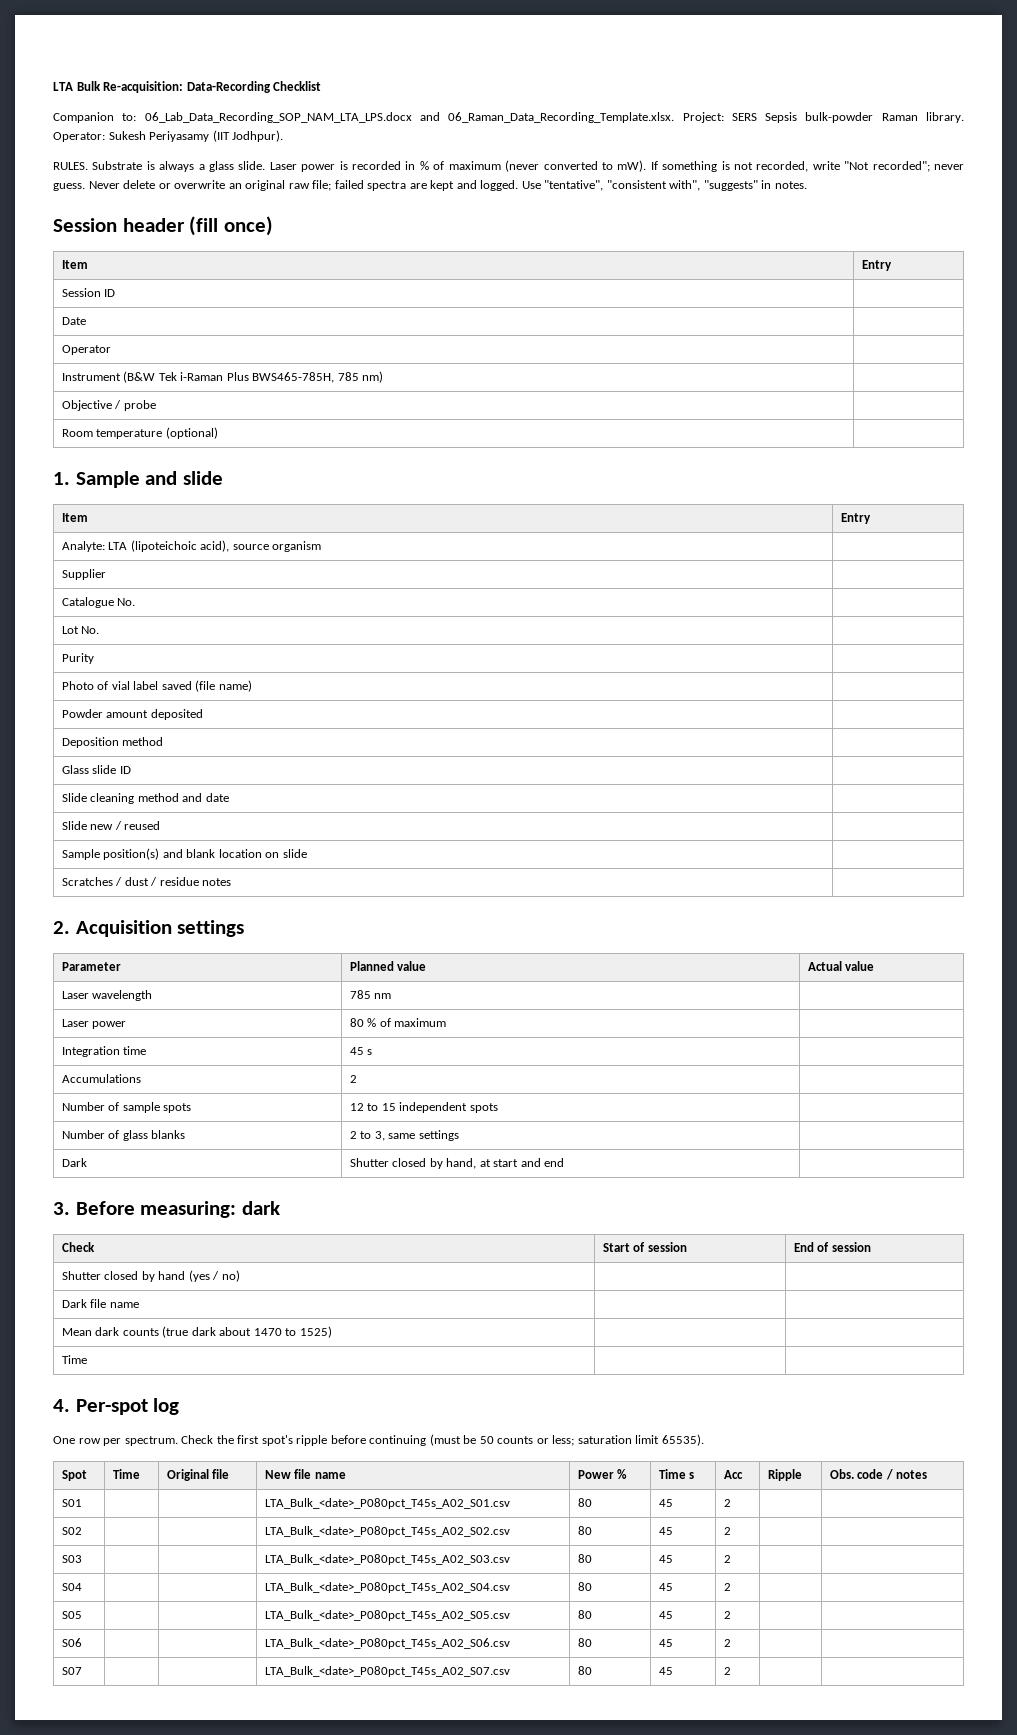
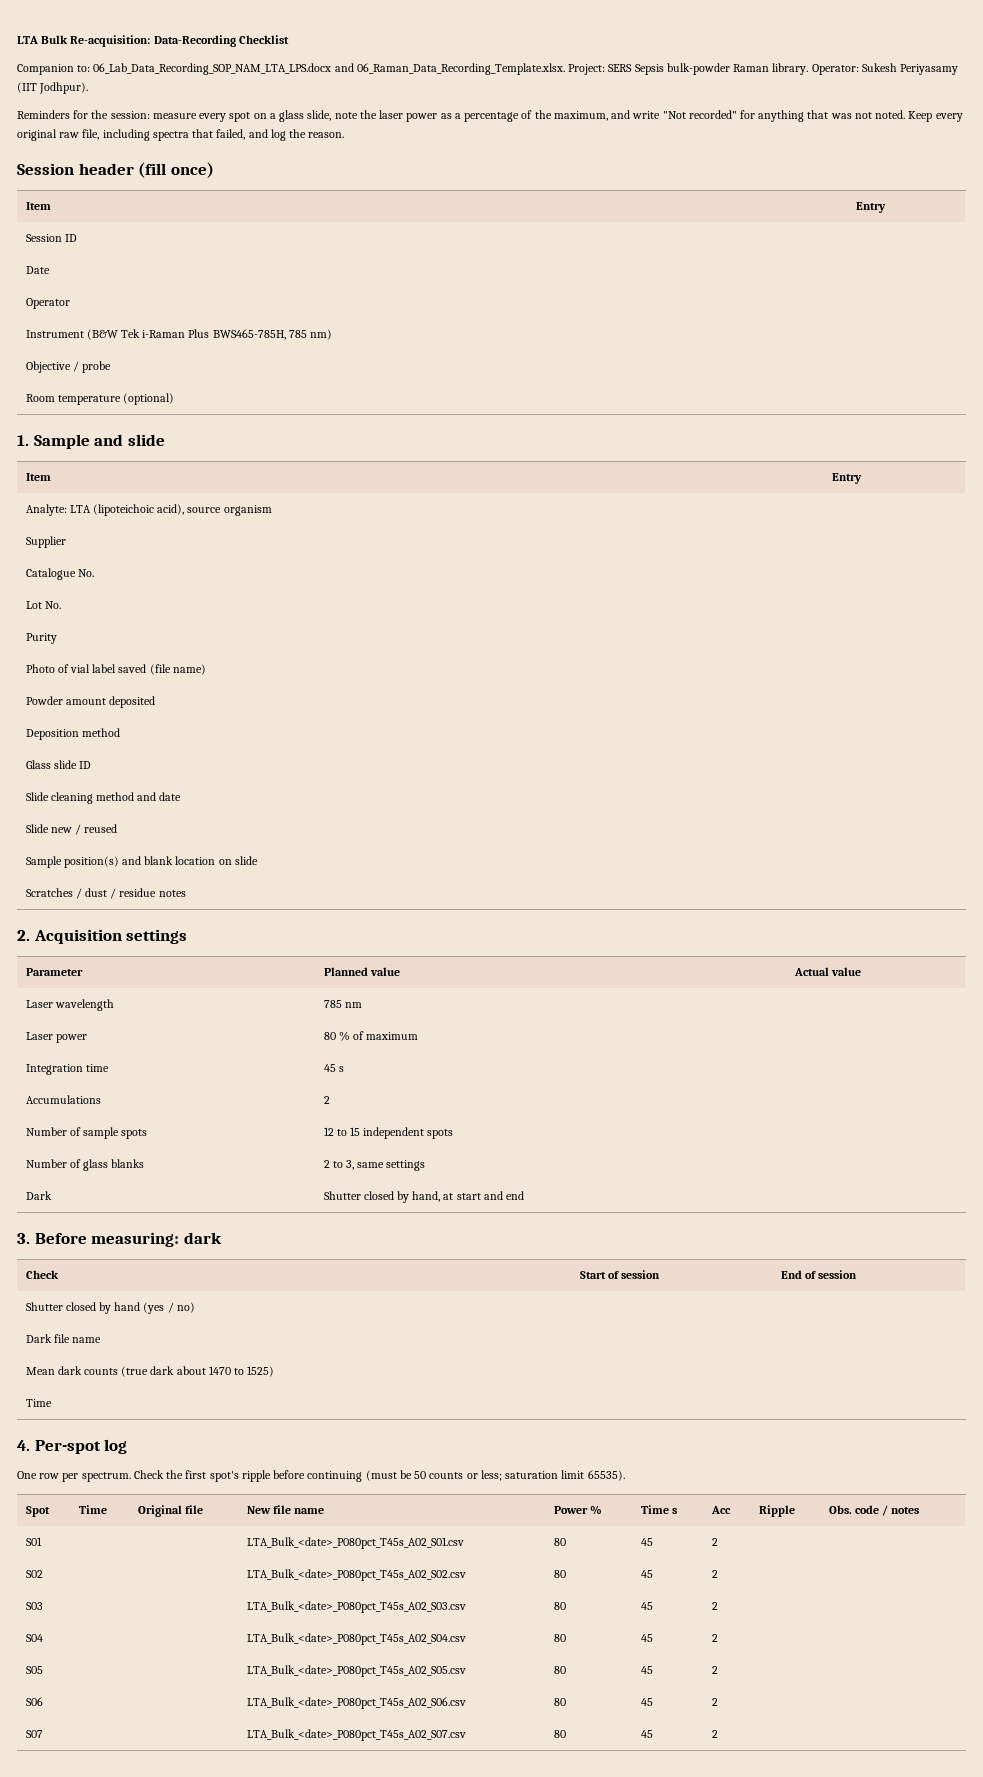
- RULES. Substrate is always a glass slide. Laser power is recorded in % of maximum (never converted to mW). If something is not recorded, write "Not recorded"; never guess. Never delete or overwrite an original raw file; failed spectra are kept and logged. Use "tentative", "consistent with", "suggests" in notes.
+ Reminders for the session: measure every spot on a glass slide, note the laser power as a percentage of the maximum, and write "Not recorded" for anything that was not noted. Keep every original raw file, including spectra that failed, and log the reason.

